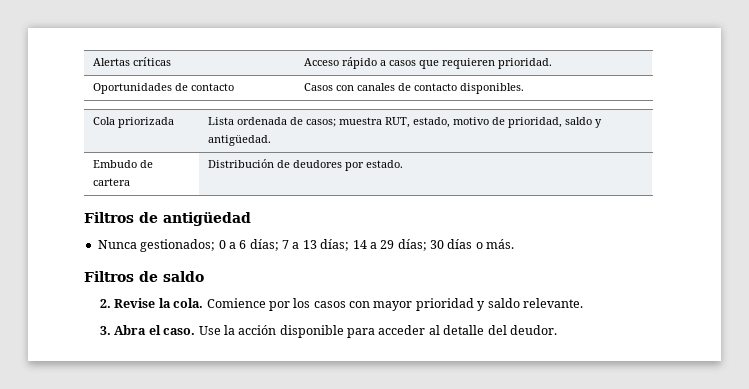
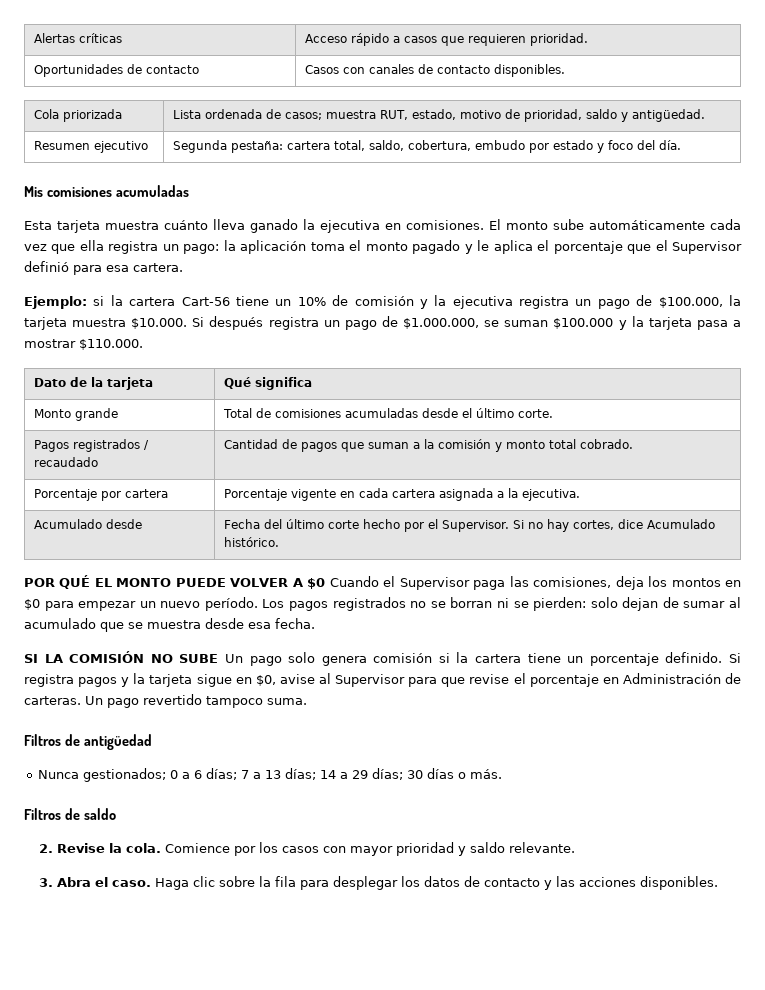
- Embudo de cartera | Distribución de deudores por estado.
+ Resumen ejecutivo | Segunda pestaña: cartera total, saldo, cobertura, embudo por estado y foco del día.
+ Mis comisiones acumuladas
+ Esta tarjeta muestra cuánto lleva ganado la ejecutiva en comisiones. El monto sube automáticamente cada vez que ella registra un pago: la aplicación toma el monto pagado y le aplica el porcentaje que el Supervisor definió para esa cartera.
+ Ejemplo: si la cartera Cart-56 tiene un 10% de comisión y la ejecutiva registra un pago de $100.000, la tarjeta muestra $10.000. Si después registra un pago de $1.000.000, se suman $100.000 y la tarjeta pasa a mostrar $110.000.
+ Dato de la tarjeta | Qué significa
+ Monto grande | Total de comisiones acumuladas desde el último corte.
+ Pagos registrados / recaudado | Cantidad de pagos que suman a la comisión y monto total cobrado.
+ Porcentaje por cartera | Porcentaje vigente en cada cartera asignada a la ejecutiva.
+ Acumulado desde | Fecha del último corte hecho por el Supervisor. Si no hay cortes, dice Acumulado histórico.
+ POR QUÉ EL MONTO PUEDE VOLVER A $0 Cuando el Supervisor paga las comisiones, deja los montos en $0 para empezar un nuevo período. Los pagos registrados no se borran ni se pierden: solo dejan de sumar al acumulado que se muestra desde esa fecha.
+ SI LA COMISIÓN NO SUBE Un pago solo genera comisión si la cartera tiene un porcentaje definido. Si registra pagos y la tarjeta sigue en $0, avise al Supervisor para que revise el porcentaje en Administración de carteras. Un pago revertido tampoco suma.
- Use la acción disponible para acceder al detalle del deudor.
+ Haga clic sobre la fila para desplegar los datos de contacto y las acciones disponibles.

